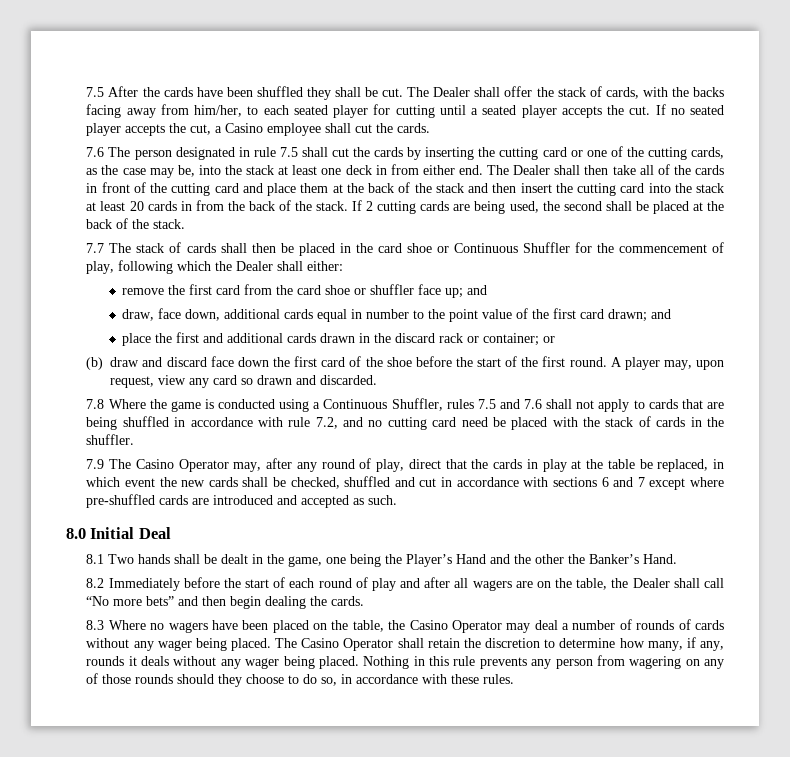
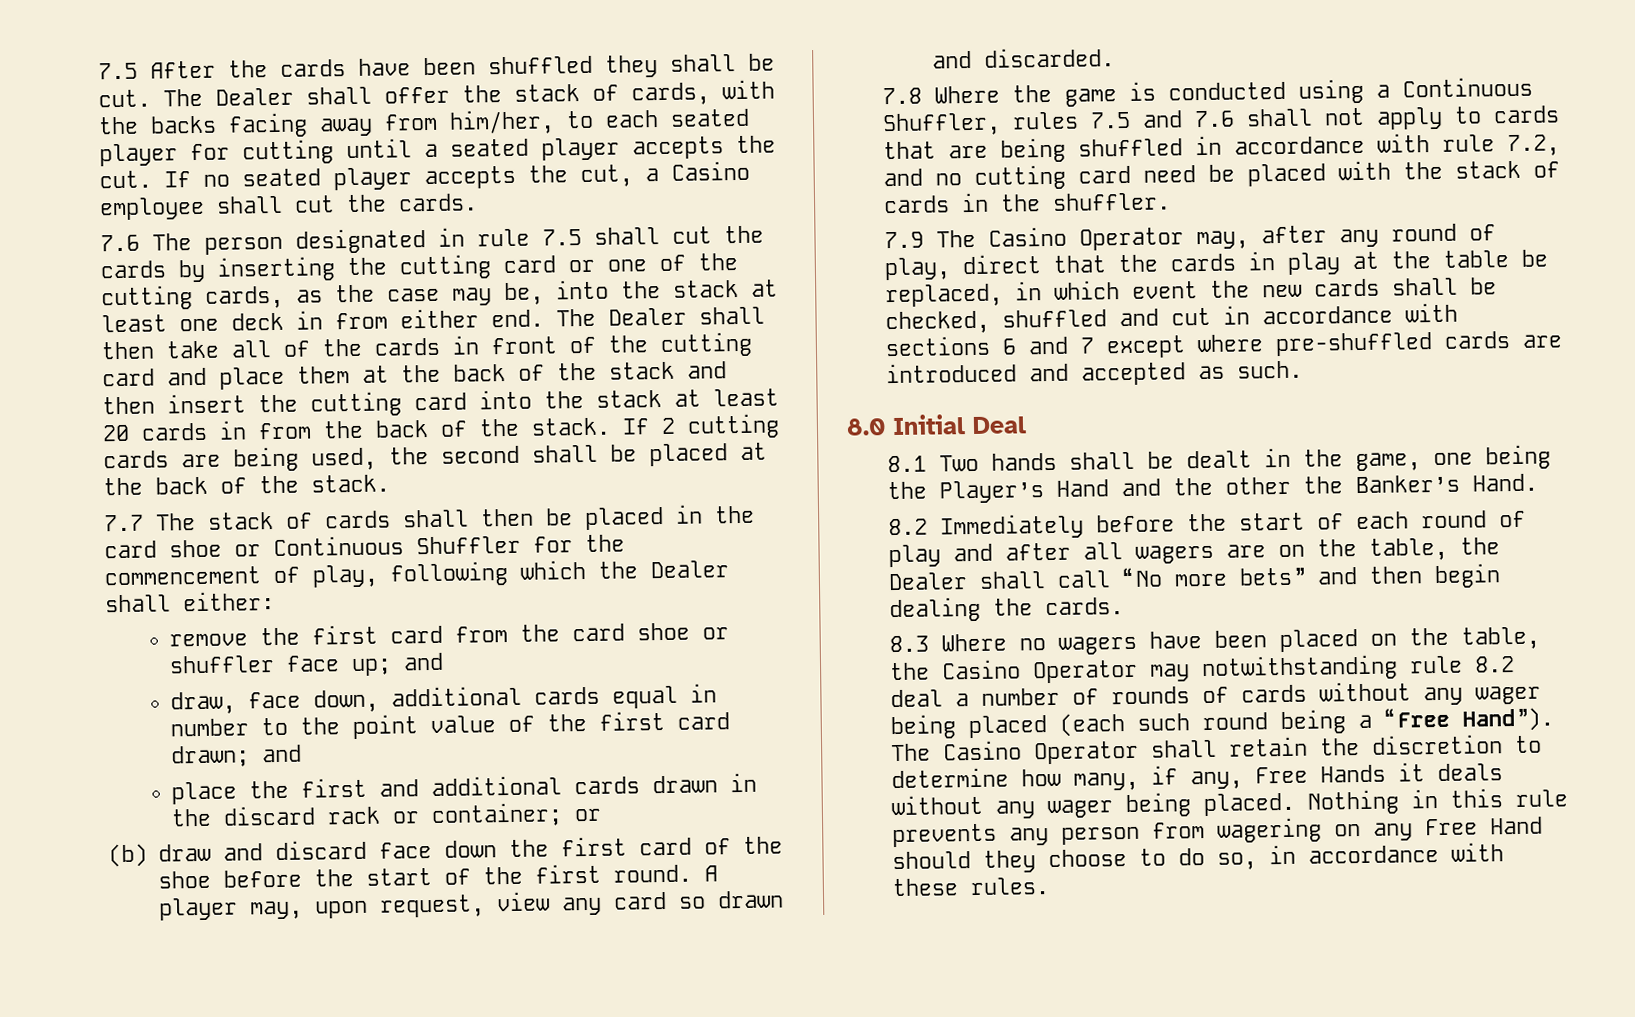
- 8.3 Where no wagers have been placed on the table, the Casino Operator may deal a number of rounds of cards without any wager being placed.
+ 8.3 Where no wagers have been placed on the table, the Casino Operator may notwithstanding rule 8.2 deal a number of rounds of cards without any wager being placed (each such round being a “Free Hand”).
- The Casino Operator shall retain the discretion to determine how many, if any, rounds it deals without any wager being placed.
+ The Casino Operator shall retain the discretion to determine how many, if any, Free Hands it deals without any wager being placed.
- Nothing in this rule prevents any person from wagering on any of those rounds should they choose to do so, in accordance with these rules.
+ Nothing in this rule prevents any person from wagering on any Free Hand should they choose to do so, in accordance with these rules.

